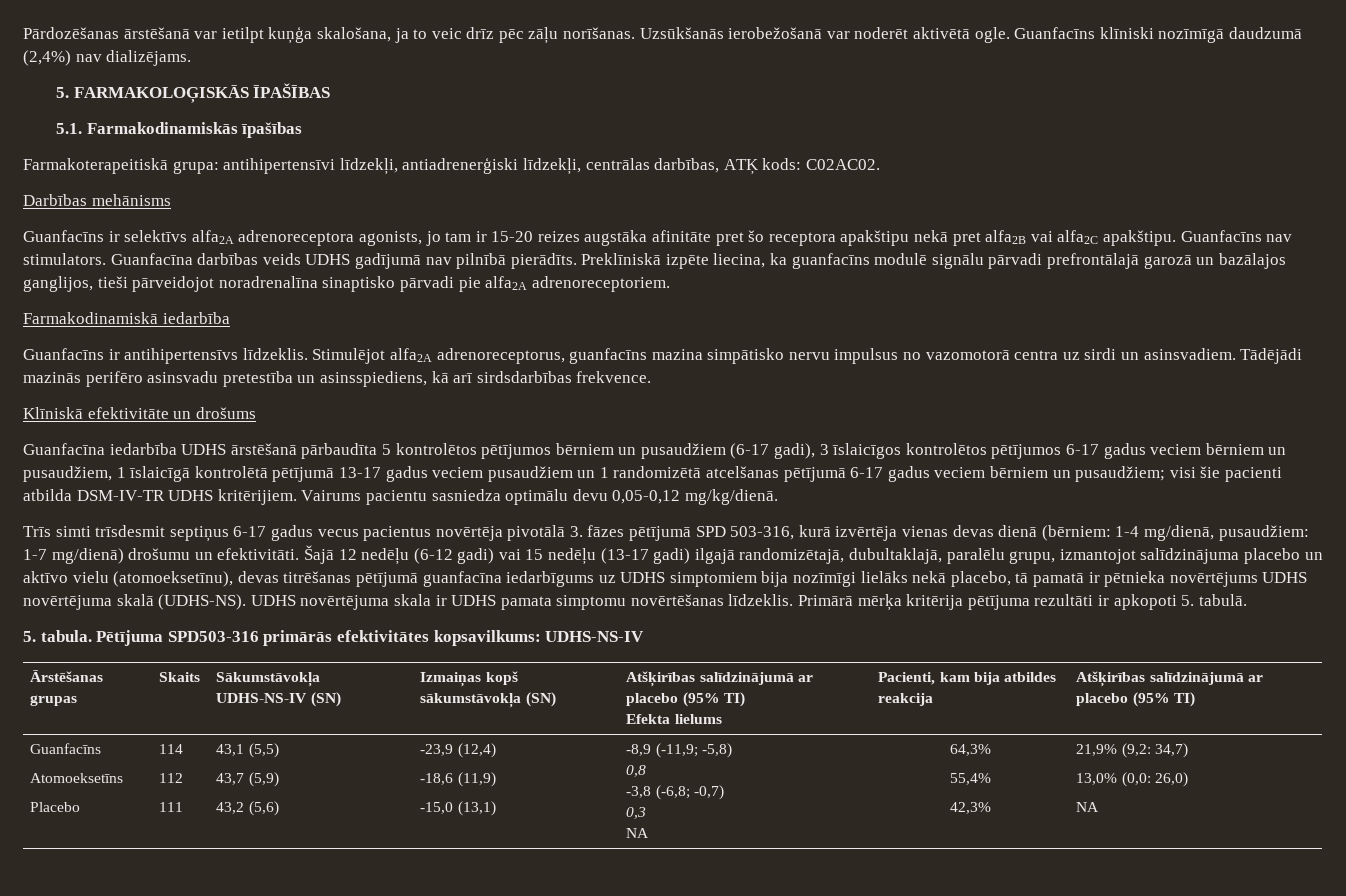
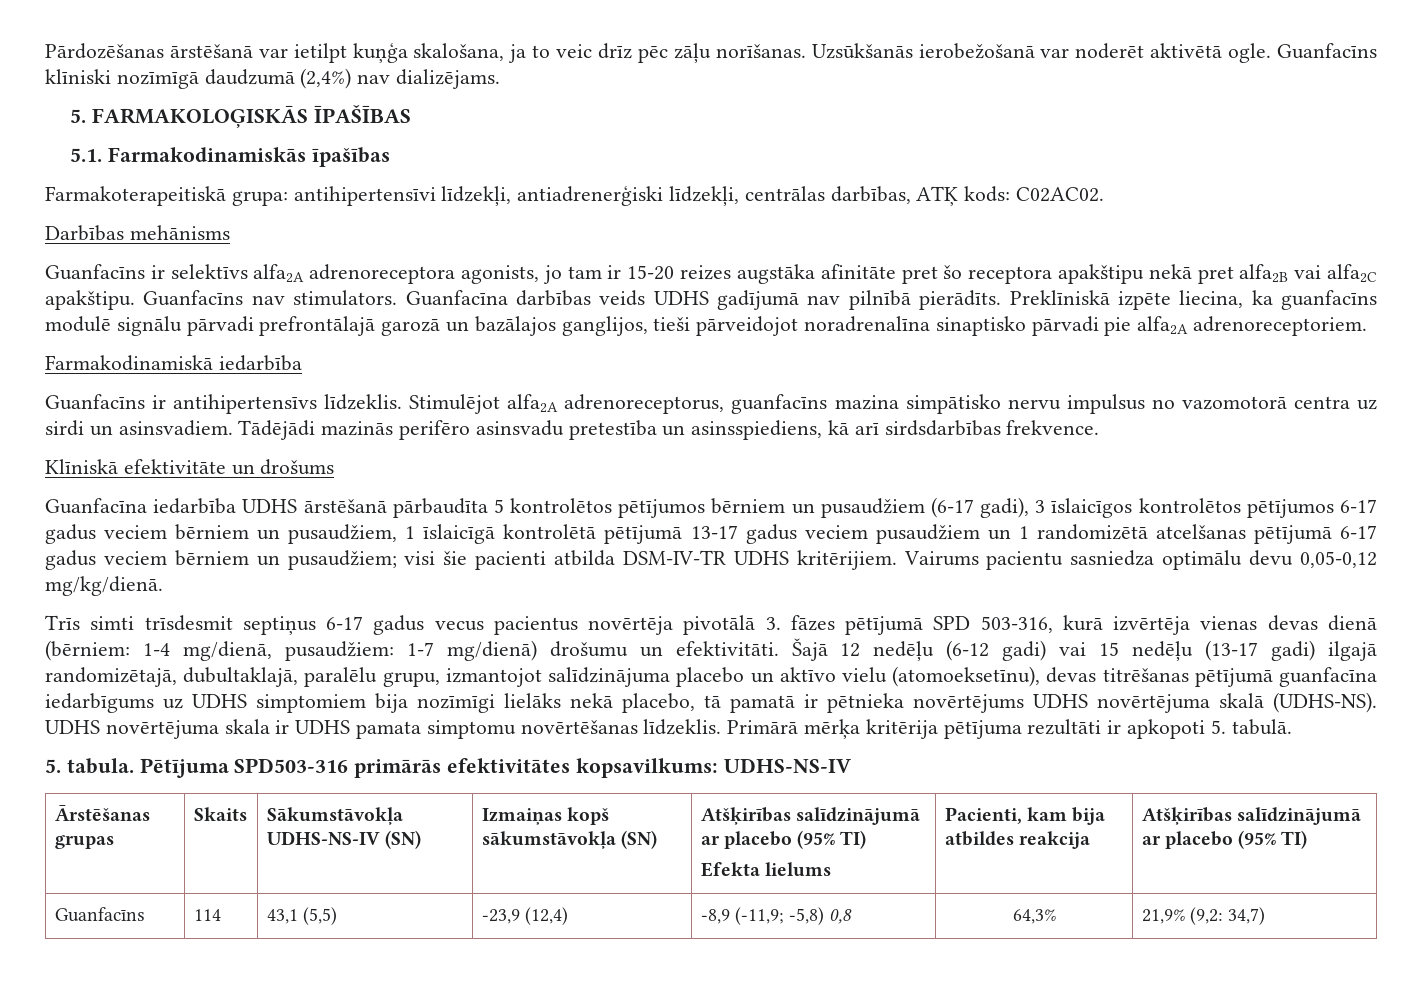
  Ārstēšanas grupas | Skaits | Sākumstāvokļa UDHS-NS-IV (SN) | Izmaiņas kopš sākumstāvokļa (SN) | Atšķirības salīdzinājumā ar placebo (95% TI)
  Efekta lielums | Pacienti, kam bija atbildes reakcija | Atšķirības salīdzinājumā ar placebo (95% TI)
- Guanfacīns
- Atomoeksetīns
- Placebo | 114
- 112
- 111 | 43,1 (5,5)
- 43,7 (5,9)
- 43,2 (5,6) | -23,9 (12,4)
- -18,6 (11,9)
- -15,0 (13,1) | -8,9 (-11,9; -5,8)
- 0,8
- -3,8 (-6,8; -0,7)
- 0,3
- NA | 64,3%
- 55,4%
- 42,3% | 21,9% (9,2: 34,7)
- 13,0% (0,0: 26,0)
- NA
+ Guanfacīns | 114 | 43,1 (5,5) | -23,9 (12,4) | -8,9 (-11,9; -5,8) 0,8 | 64,3% | 21,9% (9,2: 34,7)

